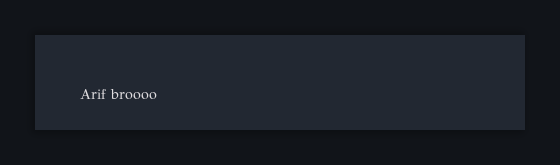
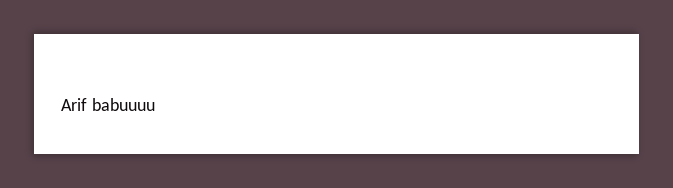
- Arif broooo
+ Arif babuuuu

